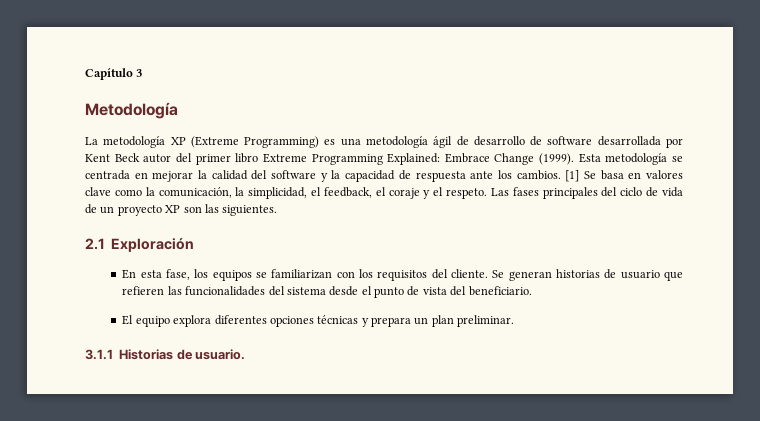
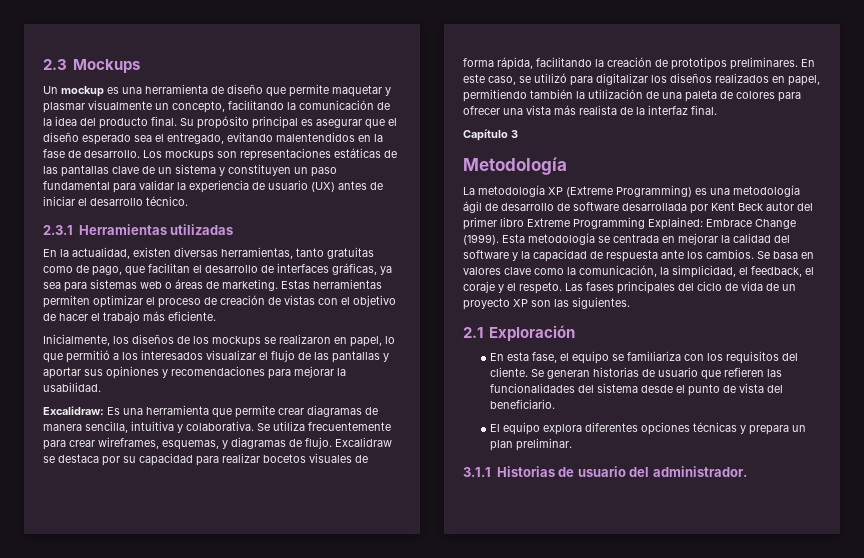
+ 2.3 Mockups
+ Un mockup es una herramienta de diseño que permite maquetar y plasmar visualmente un concepto, facilitando la comunicación de la idea del producto final. Su propósito principal es asegurar que el diseño esperado sea el entregado, evitando malentendidos en la fase de desarrollo. Los mockups son representaciones estáticas de las pantallas clave de un sistema y constituyen un paso fundamental para validar la experiencia de usuario (UX) antes de iniciar el desarrollo técnico.
+ 2.3.1 Herramientas utilizadas
+ En la actualidad, existen diversas herramientas, tanto gratuitas como de pago, que facilitan el desarrollo de interfaces gráficas, ya sea para sistemas web o áreas de marketing. Estas herramientas permiten optimizar el proceso de creación de vistas con el objetivo de hacer el trabajo más eficiente.
+ Inicialmente, los diseños de los mockups se realizaron en papel, lo que permitió a los interesados visualizar el flujo de las pantallas y aportar sus opiniones y recomendaciones para mejorar la usabilidad.
+ Excalidraw: Es una herramienta que permite crear diagramas de manera sencilla, intuitiva y colaborativa. Se utiliza frecuentemente para crear wireframes, esquemas, y diagramas de flujo. Excalidraw se destaca por su capacidad para realizar bocetos visuales de forma rápida, facilitando la creación de prototipos preliminares. En este caso, se utilizó para digitalizar los diseños realizados en papel, permitiendo también la utilización de una paleta de colores para ofrecer una vista más realista de la interfaz final.
- [1] Se basa en valores clave como la comunicación, la simplicidad, el feedback, el coraje y el respeto.
+ Se basa en valores clave como la comunicación, la simplicidad, el feedback, el coraje y el respeto.
- En esta fase, los equipos se familiarizan con los requisitos del cliente.
+ En esta fase, el equipo se familiariza con los requisitos del cliente.
- 3.1.1 Historias de usuario.
+ 3.1.1 Historias de usuario del administrador.

